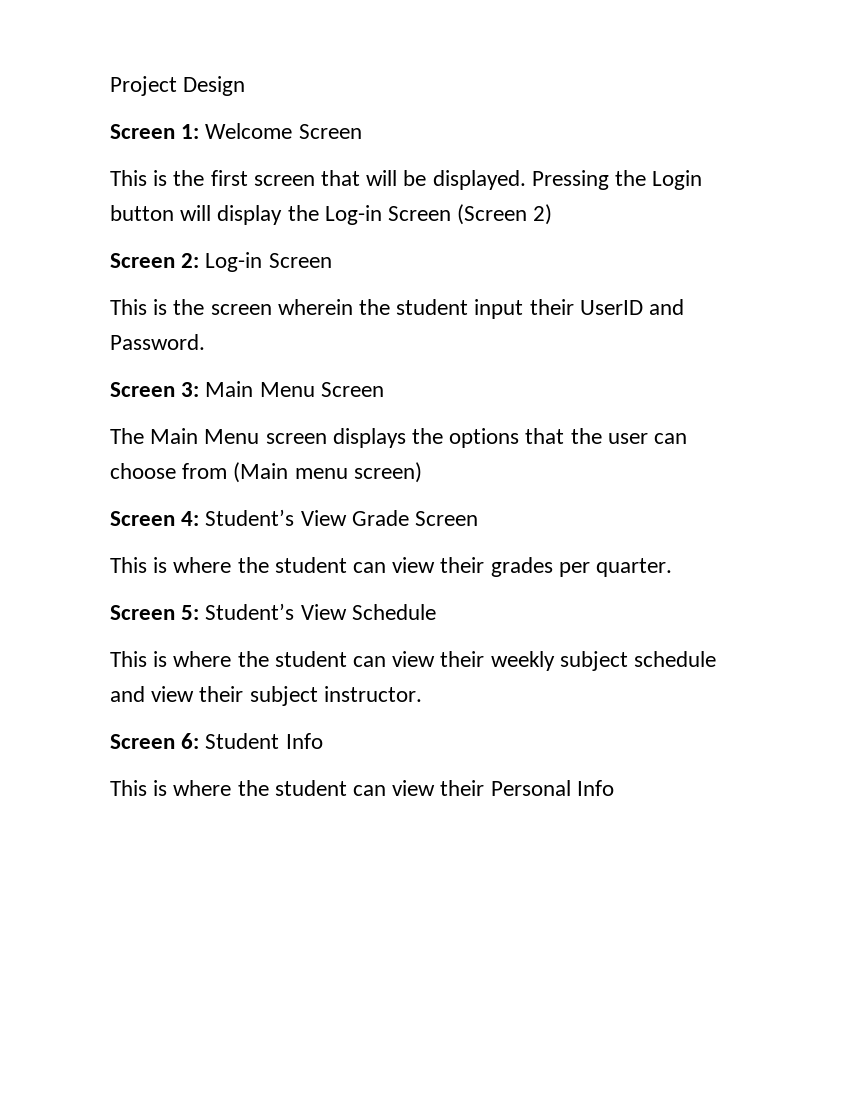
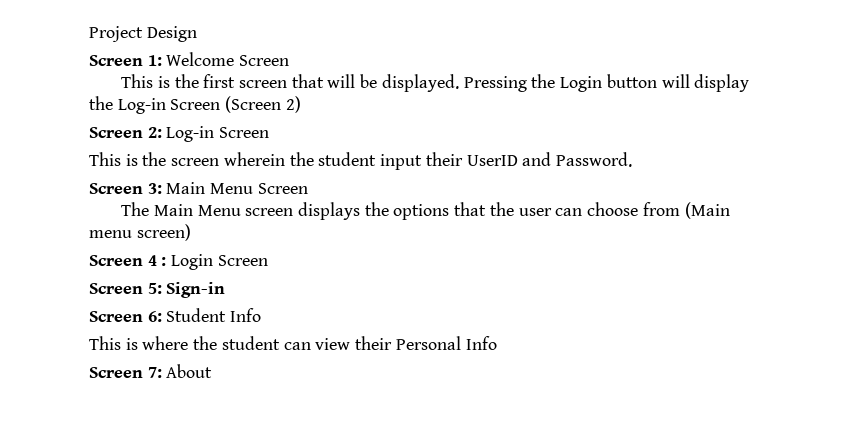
- Screen 4: Student’s View Grade Screen
- This is where the student can view their grades per quarter.
- Screen 5: Student’s View Schedule
- This is where the student can view their weekly subject schedule and view their subject instructor.
+ Screen 4 : Login Screen
+ Screen 5: Sign-in
+ Screen 7: About

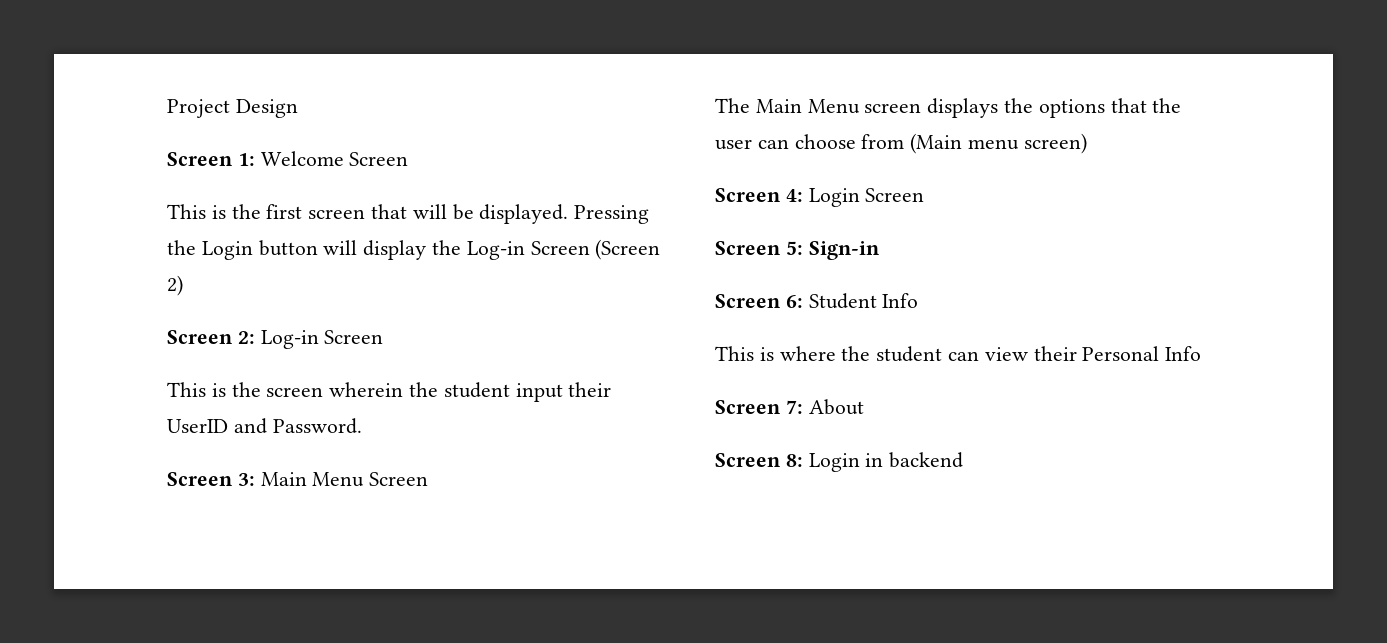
- Screen 4 : Login Screen
+ Screen 4: Login Screen
+ Screen 8: Login in backend

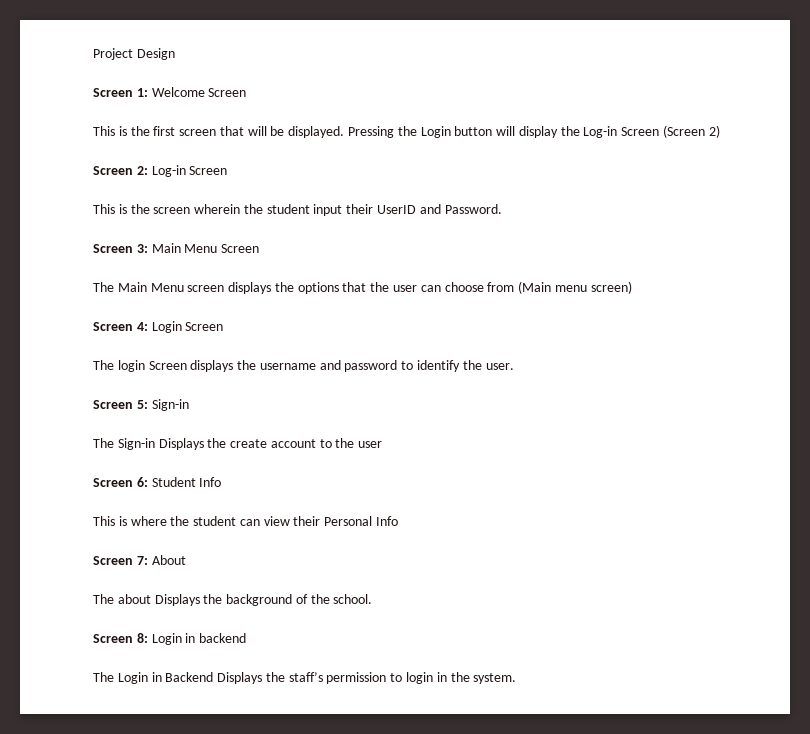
+ The login Screen displays the username and password to identify the user.
  Screen 5: Sign-in
+ The Sign-in Displays the create account to the user
+ The about Displays the background of the school.
+ The Login in Backend Displays the staff’s permission to login in the system.

